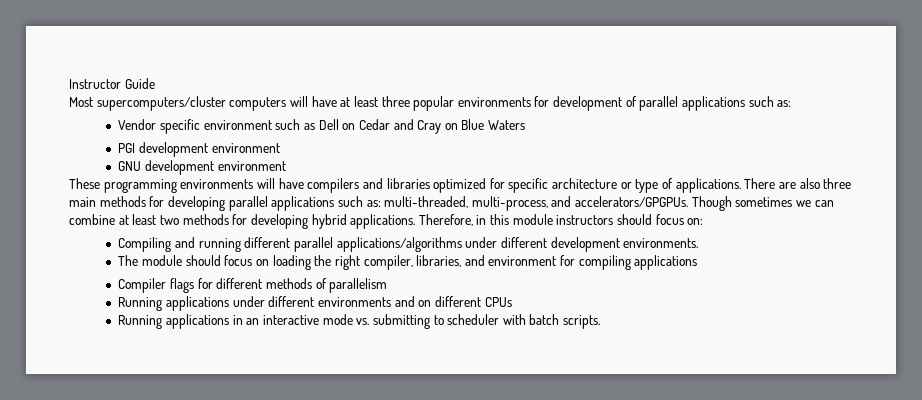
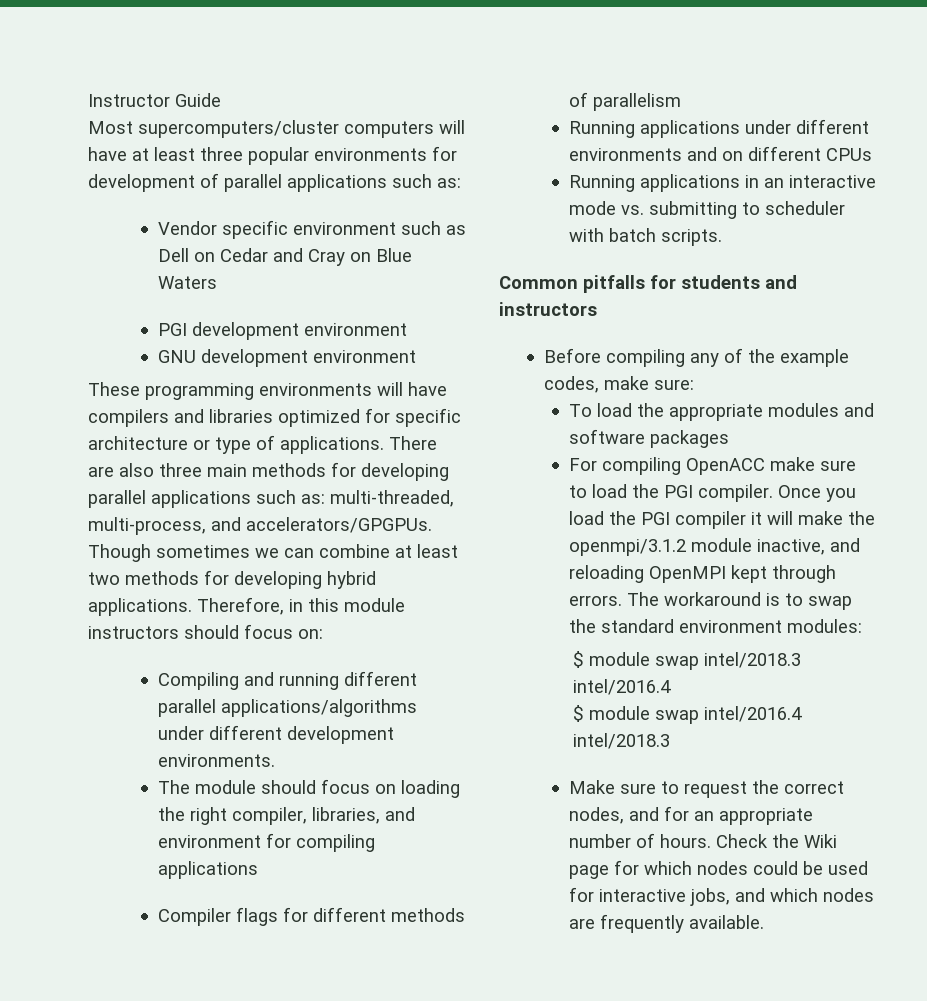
+ Common pitfalls for students and instructors
+ Before compiling any of the example codes, make sure:
+ To load the appropriate modules and software packages
+ For compiling OpenACC make sure to load the PGI compiler. Once you load the PGI compiler it will make the openmpi/3.1.2 module inactive, and reloading OpenMPI kept through errors. The workaround is to swap the standard environment modules:
+ $ module swap intel/2018.3 intel/2016.4
+ $ module swap intel/2016.4 intel/2018.3
+ Make sure to request the correct nodes, and for an appropriate number of hours. Check the Wiki page for which nodes could be used for interactive jobs, and which nodes are frequently available.

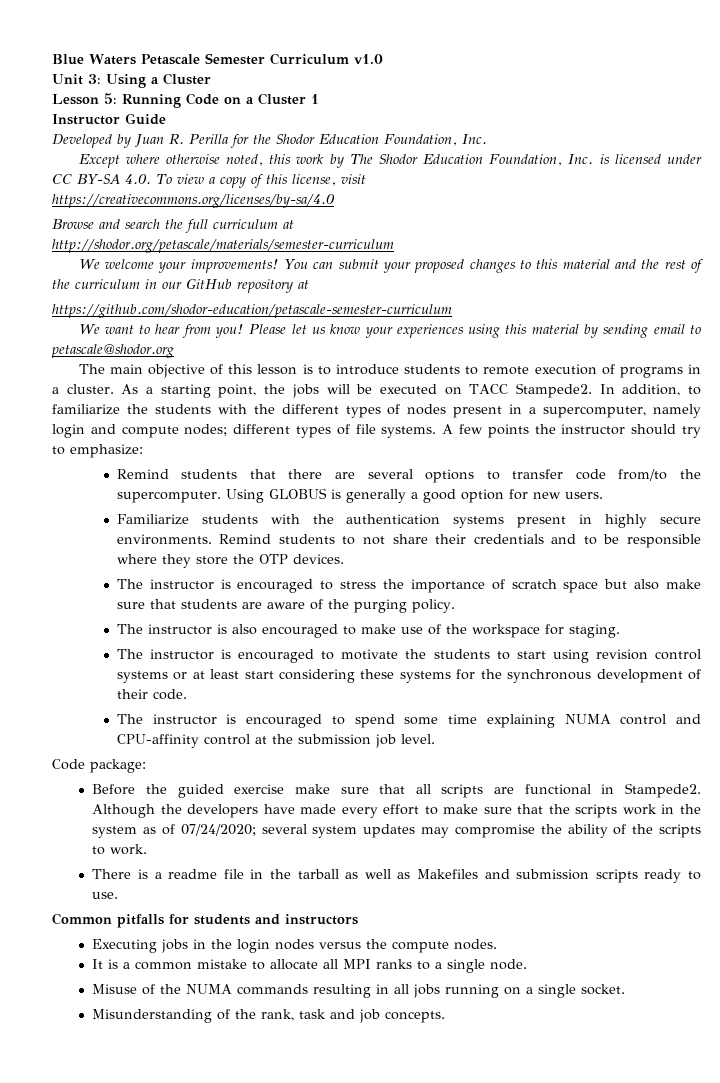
+ Blue Waters Petascale Semester Curriculum v1.0
+ Unit 3: Using a Cluster
+ Lesson 5: Running Code on a Cluster 1
  Instructor Guide
- Most supercomputers/cluster computers will have at least three popular environments for development of parallel applications such as:
- Vendor specific environment such as Dell on Cedar and Cray on Blue Waters
- PGI development environment
- GNU development environment
- These programming environments will have compilers and libraries optimized for specific architecture or type of applications. There are also three main methods for developing parallel applications such as: multi-threaded, multi-process, and accelerators/GPGPUs. Though sometimes we can combine at least two methods for developing hybrid applications. Therefore, in this module instructors should focus on:
- Compiling and running different parallel applications/algorithms under different development environments.
- The module should focus on loading the right compiler, libraries, and environment for compiling applications
- Compiler flags for different methods of parallelism
- Running applications under different environments and on different CPUs
- Running applications in an interactive mode vs. submitting to scheduler with batch scripts.
+ Developed by Juan R. Perilla for the Shodor Education Foundation, Inc.
+ Except where otherwise noted, this work by The Shodor Education Foundation, Inc. is licensed under CC BY-SA 4.0. To view a copy of this license, visit
+ https://creativecommons.org/licenses/by-sa/4.0
+ Browse and search the full curriculum at
+ http://shodor.org/petascale/materials/semester-curriculum
+ We welcome your improvements! You can submit your proposed changes to this material and the rest of the curriculum in our GitHub repository at
+ https://github.com/shodor-education/petascale-semester-curriculum
+ We want to hear from you! Please let us know your experiences using this material by sending email to petascale@shodor.org
+ The main objective of this lesson is to introduce students to remote execution of programs in a cluster. As a starting point, the jobs will be executed on TACC Stampede2. In addition, to familiarize the students with the different types of nodes present in a supercomputer, namely login and compute nodes; different types of file systems. A few points the instructor should try to emphasize:
+ Remind students that there are several options to transfer code from/to the supercomputer. Using GLOBUS is generally a good option for new users.
+ Familiarize students with the authentication systems present in highly secure environments. Remind students to not share their credentials and to be responsible where they store the OTP devices.
+ The instructor is encouraged to stress the importance of scratch space but also make sure that students are aware of the purging policy.
+ The instructor is also encouraged to make use of the workspace for staging.
+ The instructor is encouraged to motivate the students to start using revision control systems or at least start considering these systems for the synchronous development of their code.
+ The instructor is encouraged to spend some time explaining NUMA control and CPU-affinity control at the submission job level.
+ Code package:
+ Before the guided exercise make sure that all scripts are functional in Stampede2. Although the developers have made every effort to make sure that the scripts work in the system as of 07/24/2020; several system updates may compromise the ability of the scripts to work.
+ There is a readme file in the tarball as well as Makefiles and submission scripts ready to use.
- Before compiling any of the example codes, make sure:
- To load the appropriate modules and software packages
- For compiling OpenACC make sure to load the PGI compiler. Once you load the PGI compiler it will make the openmpi/3.1.2 module inactive, and reloading OpenMPI kept through errors. The workaround is to swap the standard environment modules:
- $ module swap intel/2018.3 intel/2016.4
- $ module swap intel/2016.4 intel/2018.3
- Make sure to request the correct nodes, and for an appropriate number of hours. Check the Wiki page for which nodes could be used for interactive jobs, and which nodes are frequently available.
+ Executing jobs in the login nodes versus the compute nodes.
+ It is a common mistake to allocate all MPI ranks to a single node.
+ Misuse of the NUMA commands resulting in all jobs running on a single socket.
+ Misunderstanding of the rank, task and job concepts.

